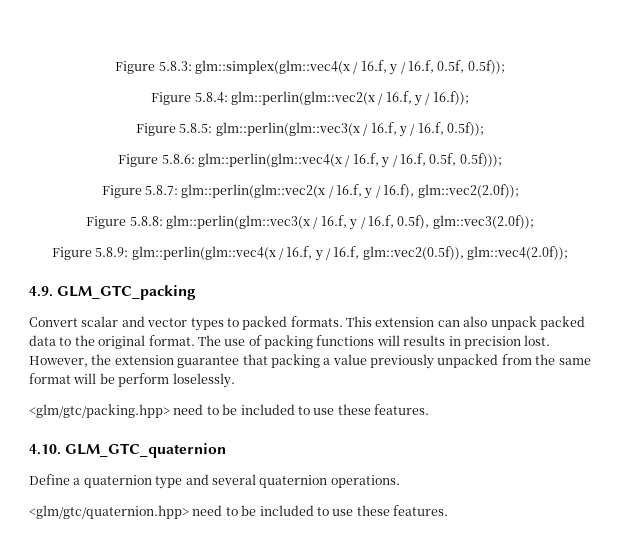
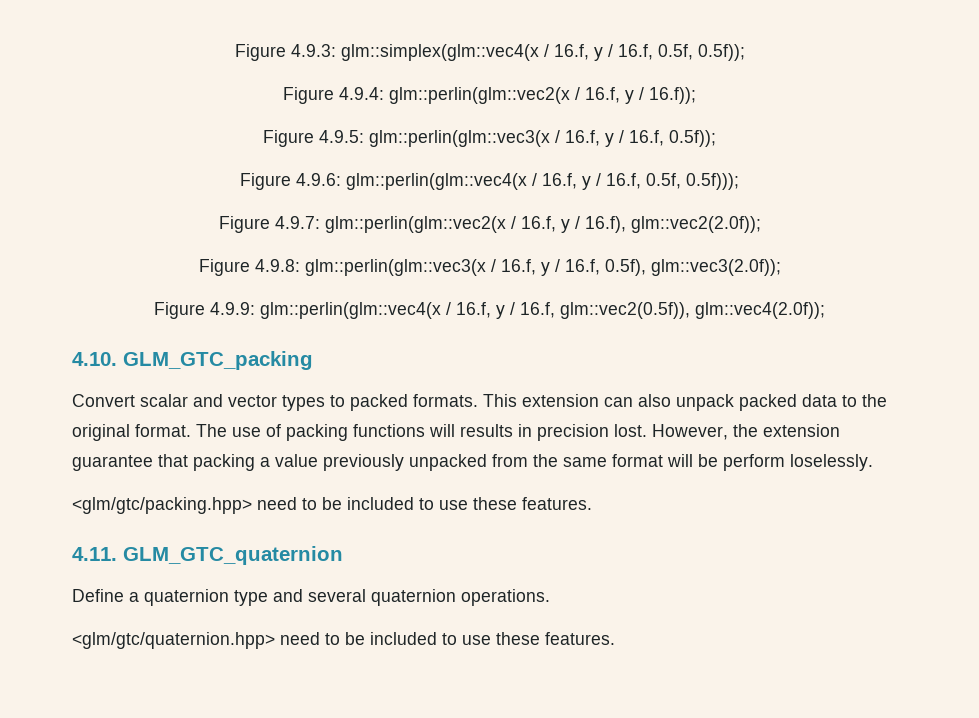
- Figure 5.8.3: glm::simplex(glm::vec4(x / 16.f, y / 16.f, 0.5f, 0.5f));
+ Figure 4.9.3: glm::simplex(glm::vec4(x / 16.f, y / 16.f, 0.5f, 0.5f));
- Figure 5.8.4: glm::perlin(glm::vec2(x / 16.f, y / 16.f));
+ Figure 4.9.4: glm::perlin(glm::vec2(x / 16.f, y / 16.f));
- Figure 5.8.5: glm::perlin(glm::vec3(x / 16.f, y / 16.f, 0.5f));
+ Figure 4.9.5: glm::perlin(glm::vec3(x / 16.f, y / 16.f, 0.5f));
- Figure 5.8.6: glm::perlin(glm::vec4(x / 16.f, y / 16.f, 0.5f, 0.5f)));
+ Figure 4.9.6: glm::perlin(glm::vec4(x / 16.f, y / 16.f, 0.5f, 0.5f)));
- Figure 5.8.7: glm::perlin(glm::vec2(x / 16.f, y / 16.f), glm::vec2(2.0f));
+ Figure 4.9.7: glm::perlin(glm::vec2(x / 16.f, y / 16.f), glm::vec2(2.0f));
- Figure 5.8.8: glm::perlin(glm::vec3(x / 16.f, y / 16.f, 0.5f), glm::vec3(2.0f));
+ Figure 4.9.8: glm::perlin(glm::vec3(x / 16.f, y / 16.f, 0.5f), glm::vec3(2.0f));
- Figure 5.8.9: glm::perlin(glm::vec4(x / 16.f, y / 16.f, glm::vec2(0.5f)), glm::vec4(2.0f));
+ Figure 4.9.9: glm::perlin(glm::vec4(x / 16.f, y / 16.f, glm::vec2(0.5f)), glm::vec4(2.0f));
- 4.9. GLM_GTC_packing
+ 4.10. GLM_GTC_packing
- 4.10. GLM_GTC_quaternion
+ 4.11. GLM_GTC_quaternion

